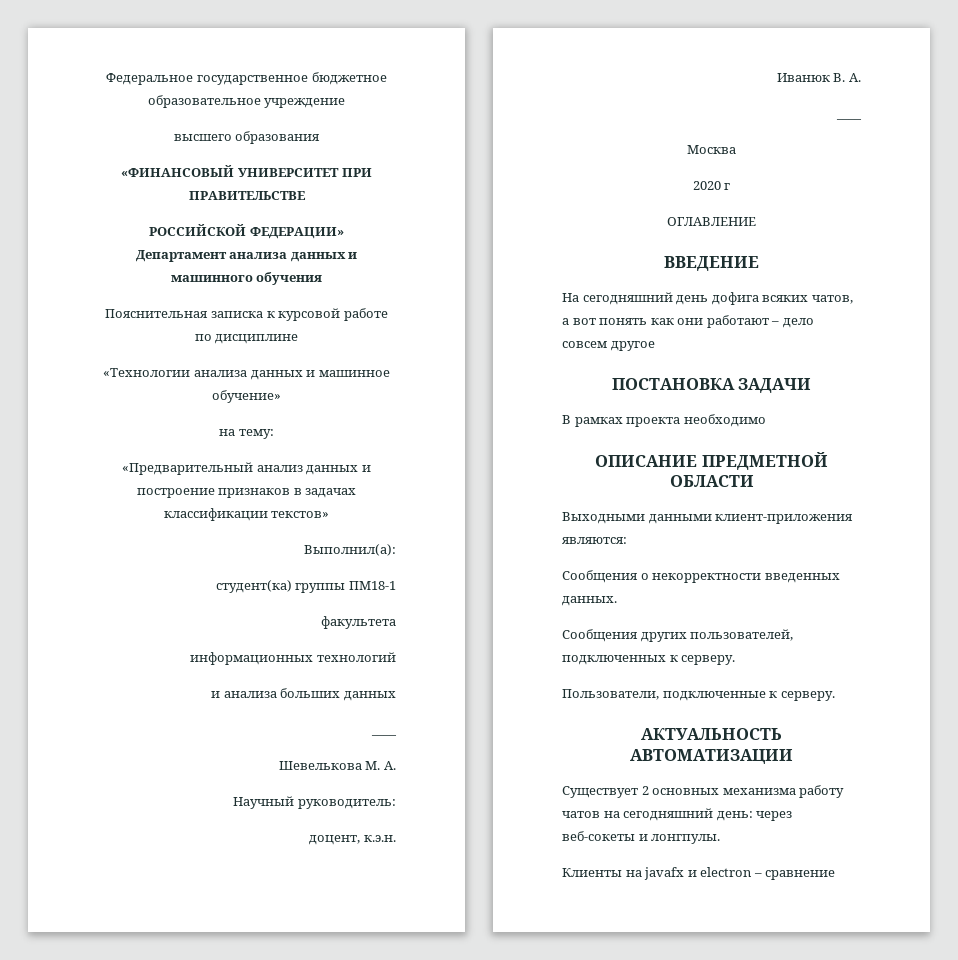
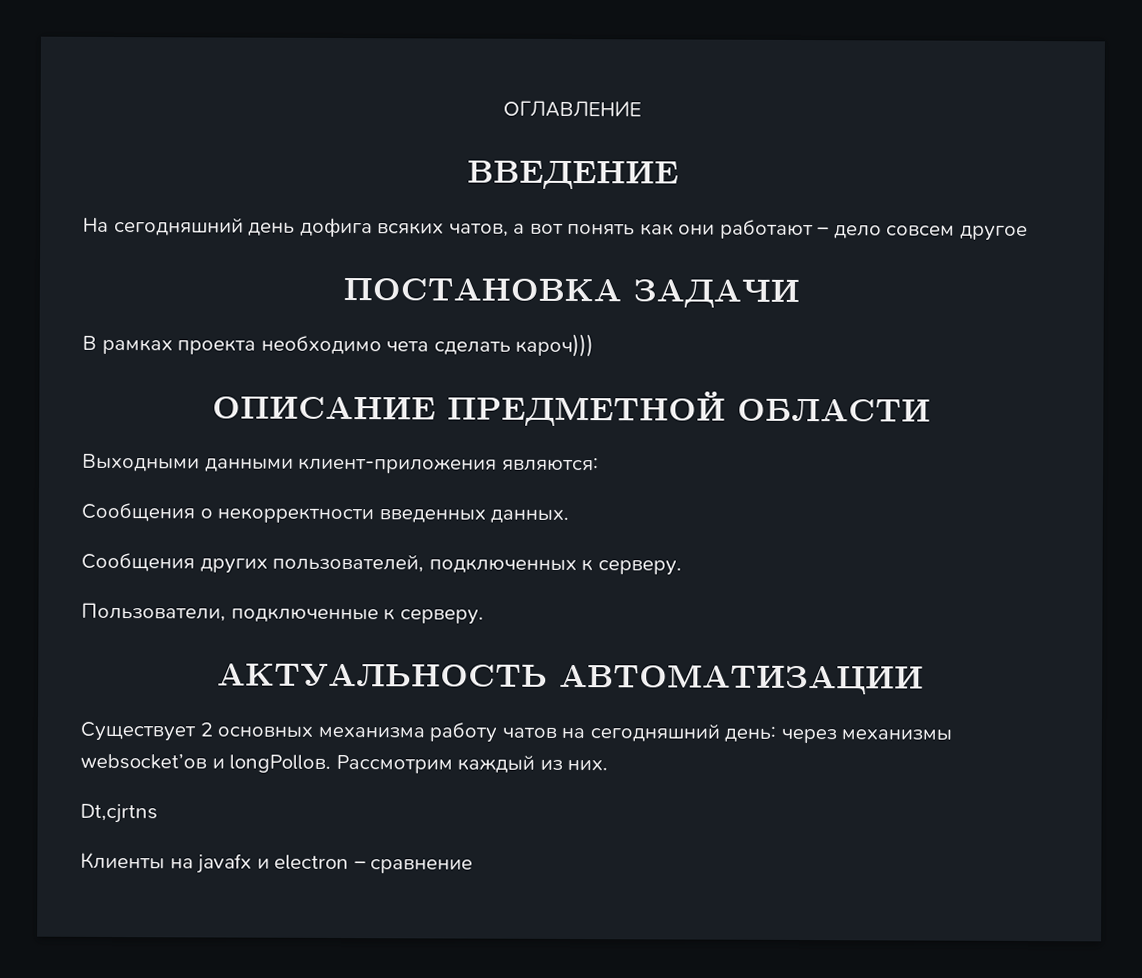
- Федеральное государственное бюджетное образовательное учреждение
- высшего образования
- «ФИНАНСОВЫЙ УНИВЕРСИТЕТ ПРИ ПРАВИТЕЛЬСТВЕ
- РОССИЙСКОЙ ФЕДЕРАЦИИ»
- Департамент анализа данных и машинного обучения
- Пояснительная записка к курсовой работе по дисциплине
- «Технологии анализа данных и машинное обучение»
- на тему:
- «Предварительный анализ данных и построение признаков в задачах классификации текстов»
- Выполнил(а):
- студент(ка) группы ПМ18-1
- факультета
- информационных технологий
- и анализа больших данных
- ____
- Шевелькова М. А.
- Научный руководитель:
- доцент, к.э.н.
- Иванюк В. А.
- ____
- Москва
- 2020 г
- В рамках проекта необходимо
+ В рамках проекта необходимо чета сделать кароч)))
- Существует 2 основных механизма работу чатов на сегодняшний день: через веб-сокеты и лонгпулы.
+ Существует 2 основных механизма работу чатов на сегодняшний день: через механизмы websocket’ов и longPollов. Рассмотрим каждый из них.
+ Dt,cjrtns

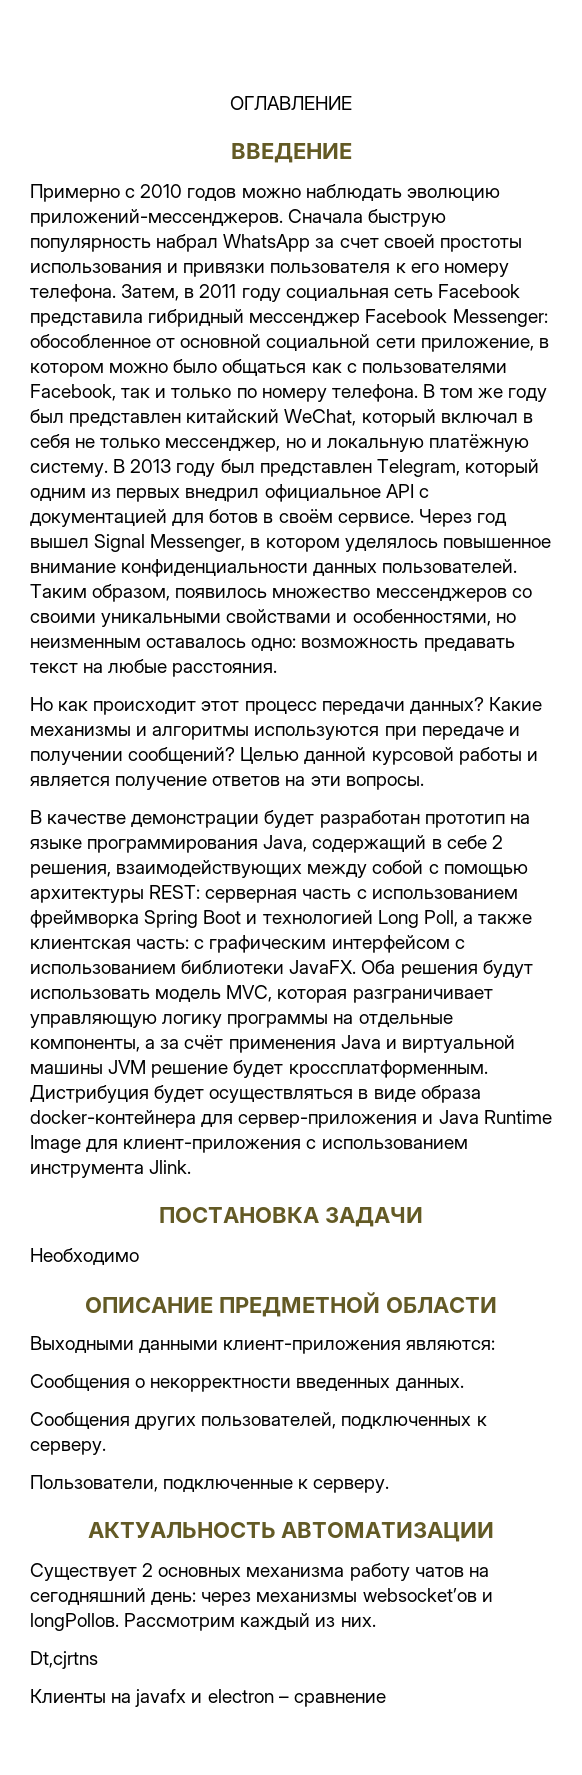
- На сегодняшний день дофига всяких чатов, а вот понять как они работают – дело совсем другое
+ Примерно с 2010 годов можно наблюдать эволюцию приложений-мессенджеров. Сначала быструю популярность набрал WhatsApp за счет своей простоты использования и привязки пользователя к его номеру телефона. Затем, в 2011 году социальная сеть Facebook представила гибридный мессенджер Facebook Messenger: обособленное от основной социальной сети приложение, в котором можно было общаться как с пользователями Facebook, так и только по номеру телефона. В том же году был представлен китайский WeChat, который включал в себя не только мессенджер, но и локальную платёжную систему. В 2013 году был представлен Telegram, который одним из первых внедрил официальное API с документацией для ботов в своём сервисе. Через год вышел Signal Messenger, в котором уделялось повышенное внимание конфиденциальности данных пользователей. Таким образом, появилось множество мессенджеров со своими уникальными свойствами и особенностями, но неизменным оставалось одно: возможность предавать текст на любые расстояния.
+ Но как происходит этот процесс передачи данных? Какие механизмы и алгоритмы используются при передаче и получении сообщений? Целью данной курсовой работы и является получение ответов на эти вопросы.
+ В качестве демонстрации будет разработан прототип на языке программирования Java, содержащий в себе 2 решения, взаимодействующих между собой с помощью архитектуры REST: серверная часть с использованием фреймворка Spring Boot и технологией Long Poll, а также клиентская часть: с графическим интерфейсом с использованием библиотеки JavaFX. Оба решения будут использовать модель MVC, которая разграничивает управляющую логику программы на отдельные компоненты, а за счёт применения Java и виртуальной машины JVM решение будет кроссплатформенным. Дистрибуция будет осуществляться в виде образа docker-контейнера для сервер-приложения и Java Runtime Image для клиент-приложения с использованием инструмента Jlink.
  ПОСТАНОВКА ЗАДАЧИ
- В рамках проекта необходимо чета сделать кароч)))
+ Необходимо

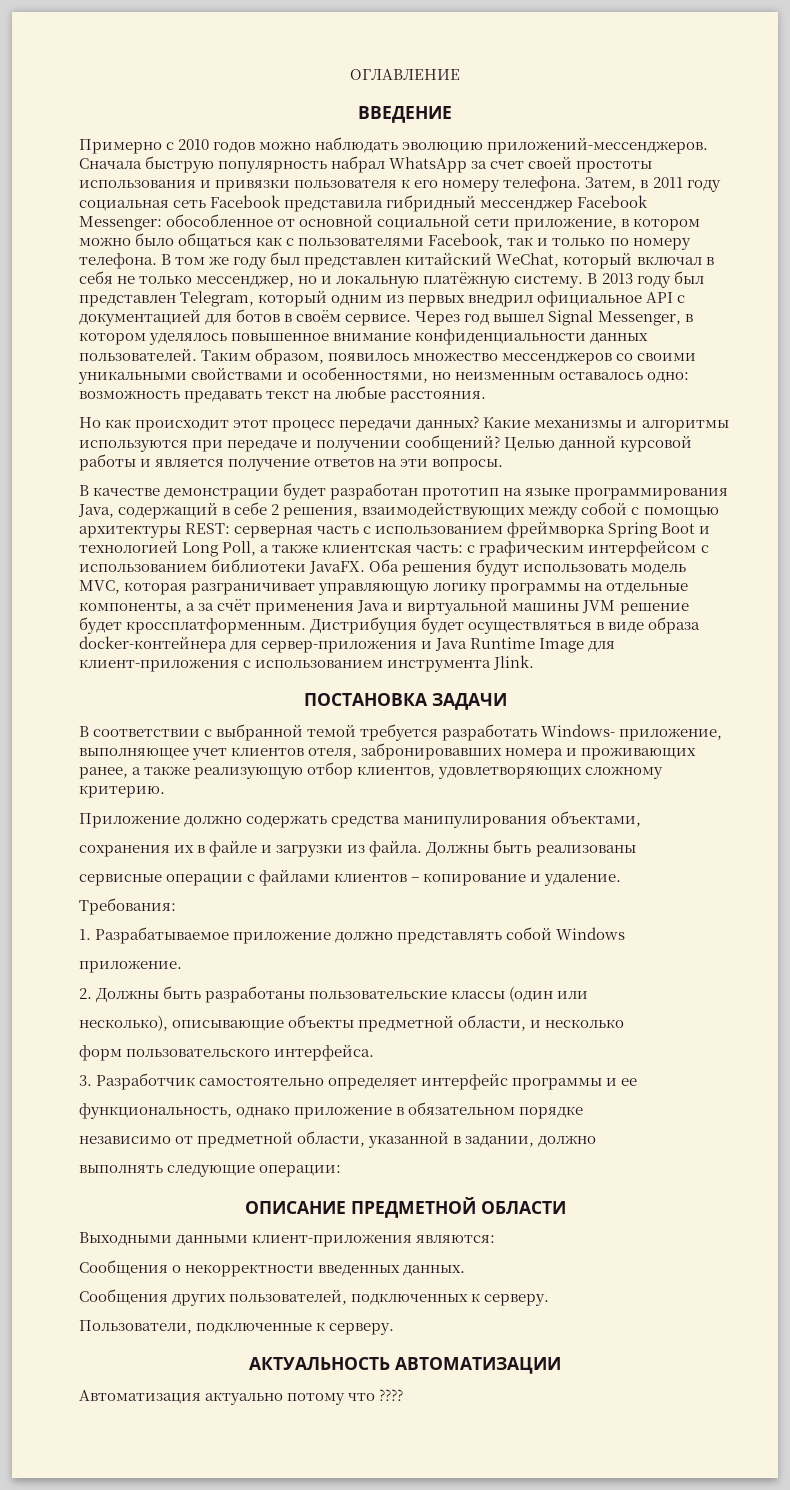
- Необходимо
+ В соответствии с выбранной темой требуется разработать Windows- приложение, выполняющее учет клиентов отеля, забронировавших номера и проживающих ранее, а также реализующую отбор клиентов, удовлетворяющих сложному критерию.
+ Приложение должно содержать средства манипулирования объектами,
+ сохранения их в файле и загрузки из файла. Должны быть реализованы
+ сервисные операции с файлами клиентов – копирование и удаление.
+ Требования:
+ 1. Разрабатываемое приложение должно представлять собой Windows
+ приложение.
+ 2. Должны быть разработаны пользовательские классы (один или
+ несколько), описывающие объекты предметной области, и несколько
+ форм пользовательского интерфейса.
+ 3. Разработчик самостоятельно определяет интерфейс программы и ее
+ функциональность, однако приложение в обязательном порядке
+ независимо от предметной области, указанной в задании, должно
+ выполнять следующие операции:
- Существует 2 основных механизма работу чатов на сегодняшний день: через механизмы websocket’ов и longPollов. Рассмотрим каждый из них.
- Dt,cjrtns
- Клиенты на javafx и electron – сравнение
+ Автоматизация актуально потому что ????

